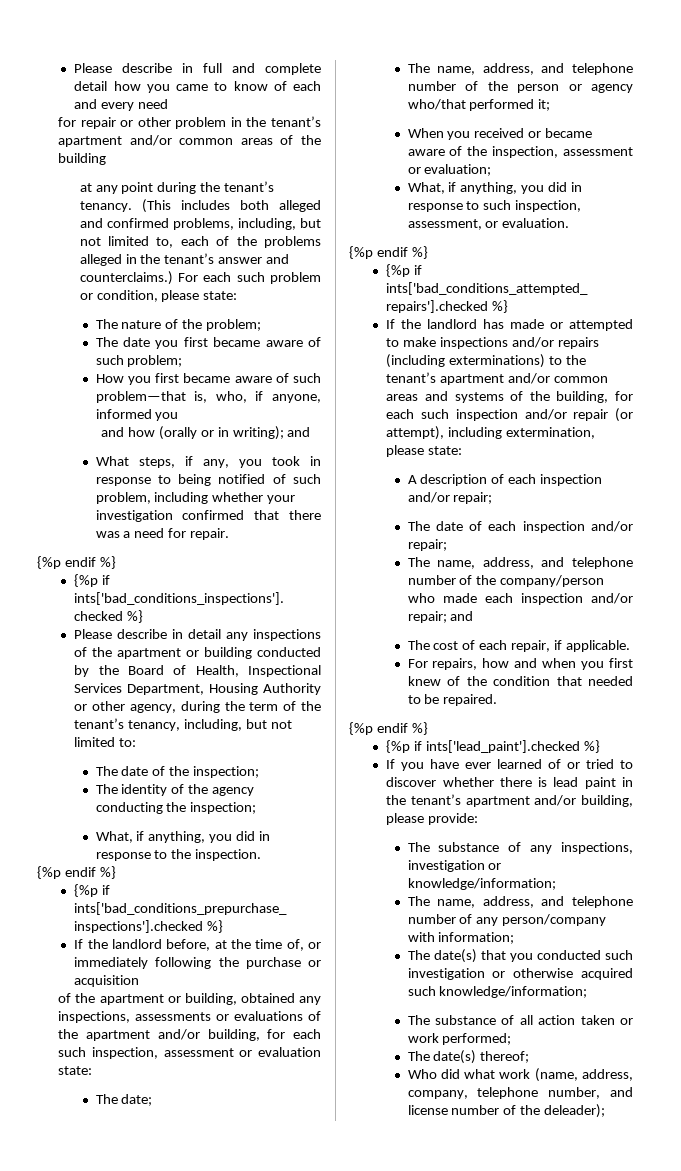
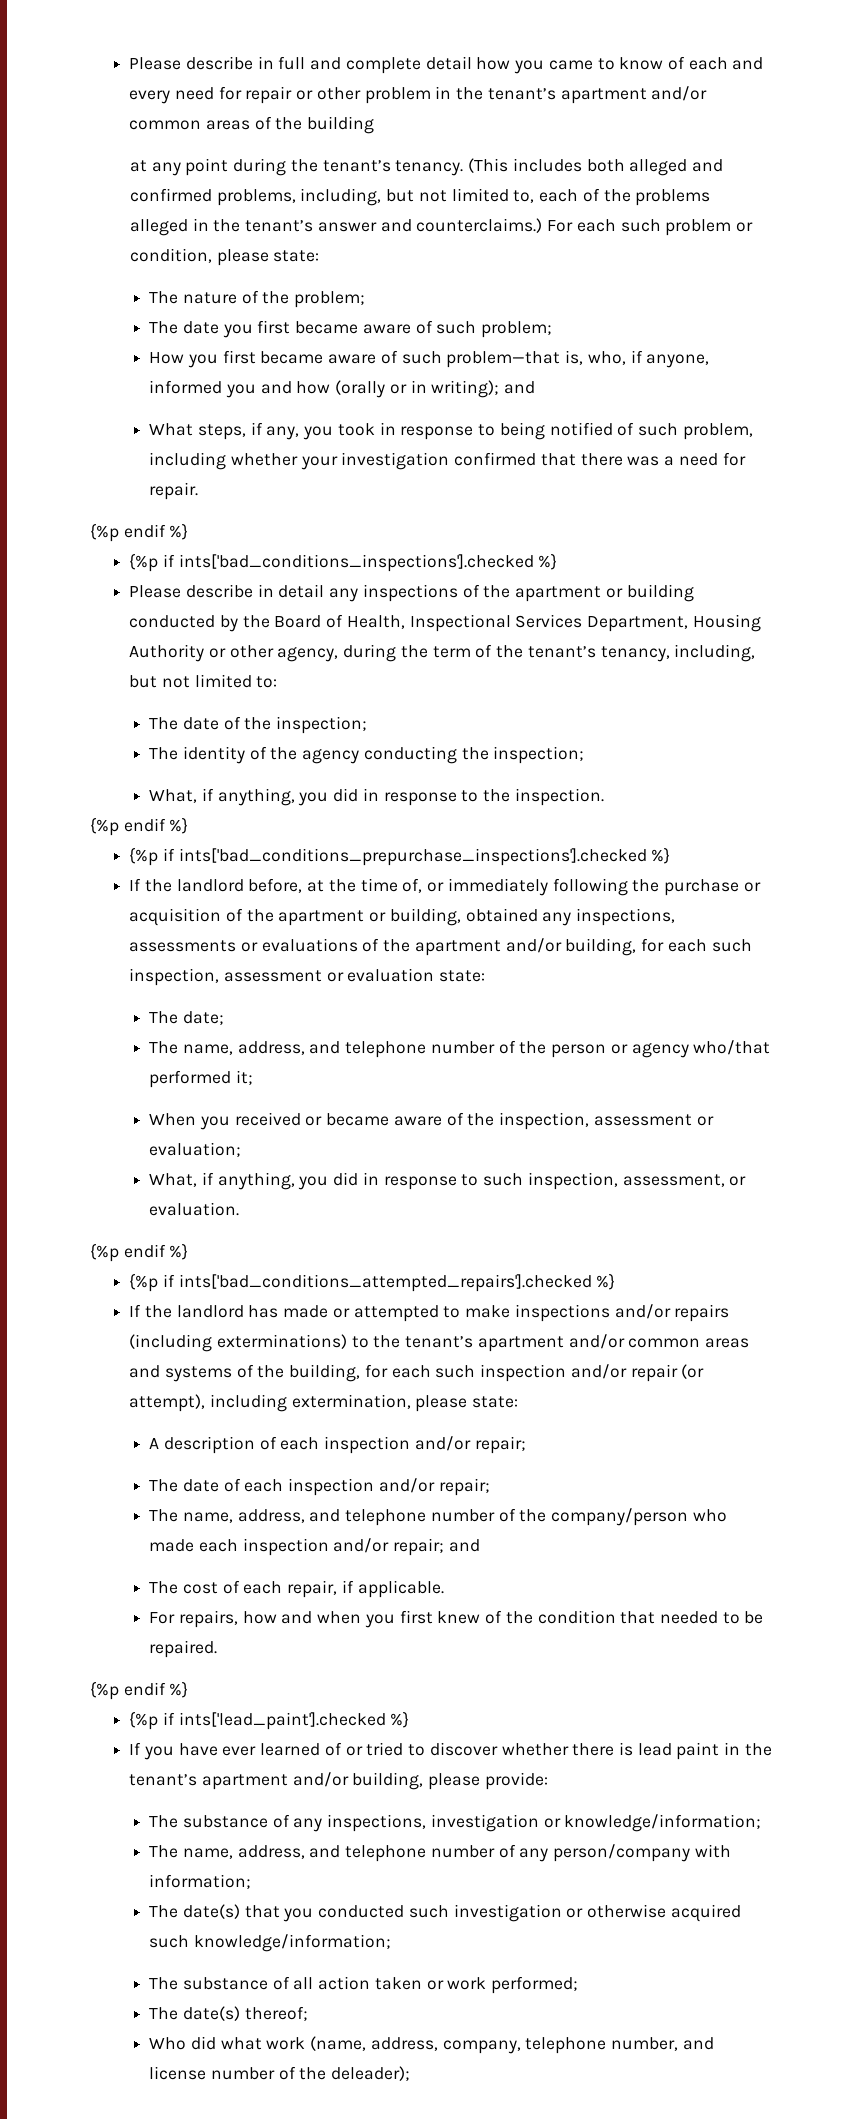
- Please describe in full and complete detail how you came to know of each and every need
- for repair or other problem in the tenant’s apartment and/or common areas of the building
+ Please describe in full and complete detail how you came to know of each and every need for repair or other problem in the tenant’s apartment and/or common areas of the building
- How you first became aware of such problem—that is, who, if anyone, informed you
- and how (orally or in writing); and
+ How you first became aware of such problem—that is, who, if anyone, informed you and how (orally or in writing); and
- If the landlord before, at the time of, or immediately following the purchase or acquisition
- of the apartment or building, obtained any inspections, assessments or evaluations of the apartment and/or building, for each such inspection, assessment or evaluation state:
+ If the landlord before, at the time of, or immediately following the purchase or acquisition of the apartment or building, obtained any inspections, assessments or evaluations of the apartment and/or building, for each such inspection, assessment or evaluation state:

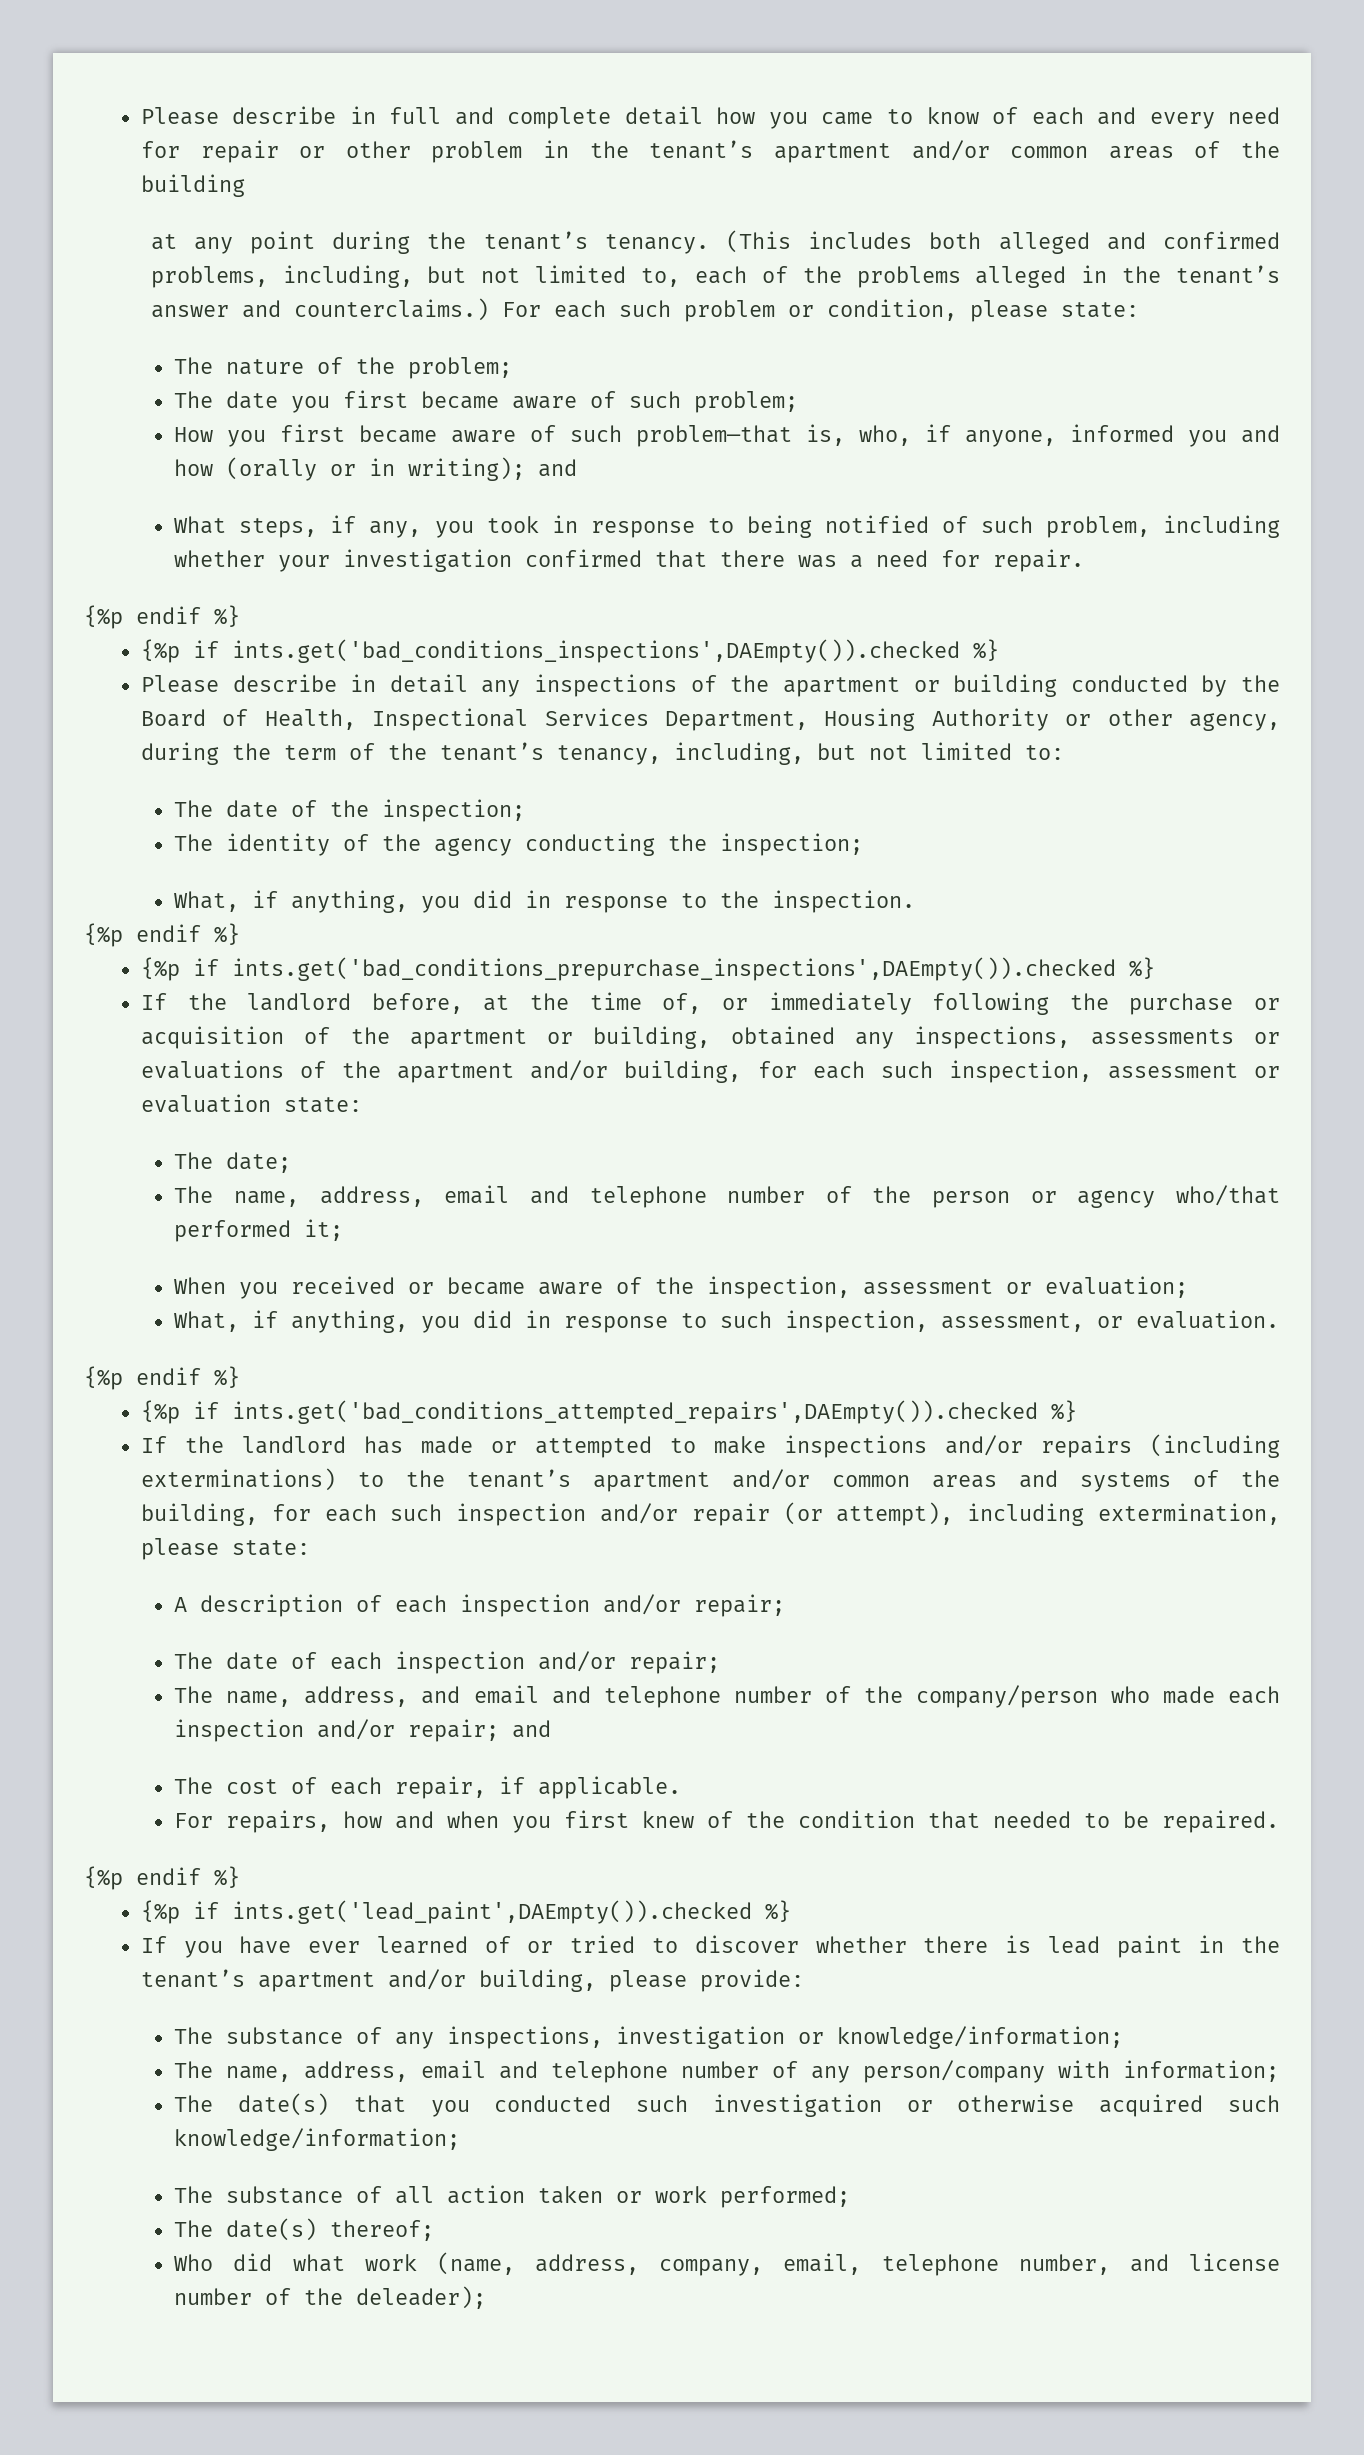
- {%p if ints['bad_conditions_inspections'].checked %}
+ {%p if ints.get('bad_conditions_inspections',DAEmpty()).checked %}
- {%p if ints['bad_conditions_prepurchase_inspections'].checked %}
+ {%p if ints.get('bad_conditions_prepurchase_inspections',DAEmpty()).checked %}
- The name, address, and telephone number of the person or agency who/that performed it;
+ The name, address, email and telephone number of the person or agency who/that performed it;
- {%p if ints['bad_conditions_attempted_repairs'].checked %}
+ {%p if ints.get('bad_conditions_attempted_repairs',DAEmpty()).checked %}
- The name, address, and telephone number of the company/person who made each inspection and/or repair; and
+ The name, address, and email and telephone number of the company/person who made each inspection and/or repair; and
- {%p if ints['lead_paint'].checked %}
+ {%p if ints.get('lead_paint',DAEmpty()).checked %}
- The name, address, and telephone number of any person/company with information;
+ The name, address, email and telephone number of any person/company with information;
- Who did what work (name, address, company, telephone number, and license number of the deleader);
+ Who did what work (name, address, company, email, telephone number, and license number of the deleader);

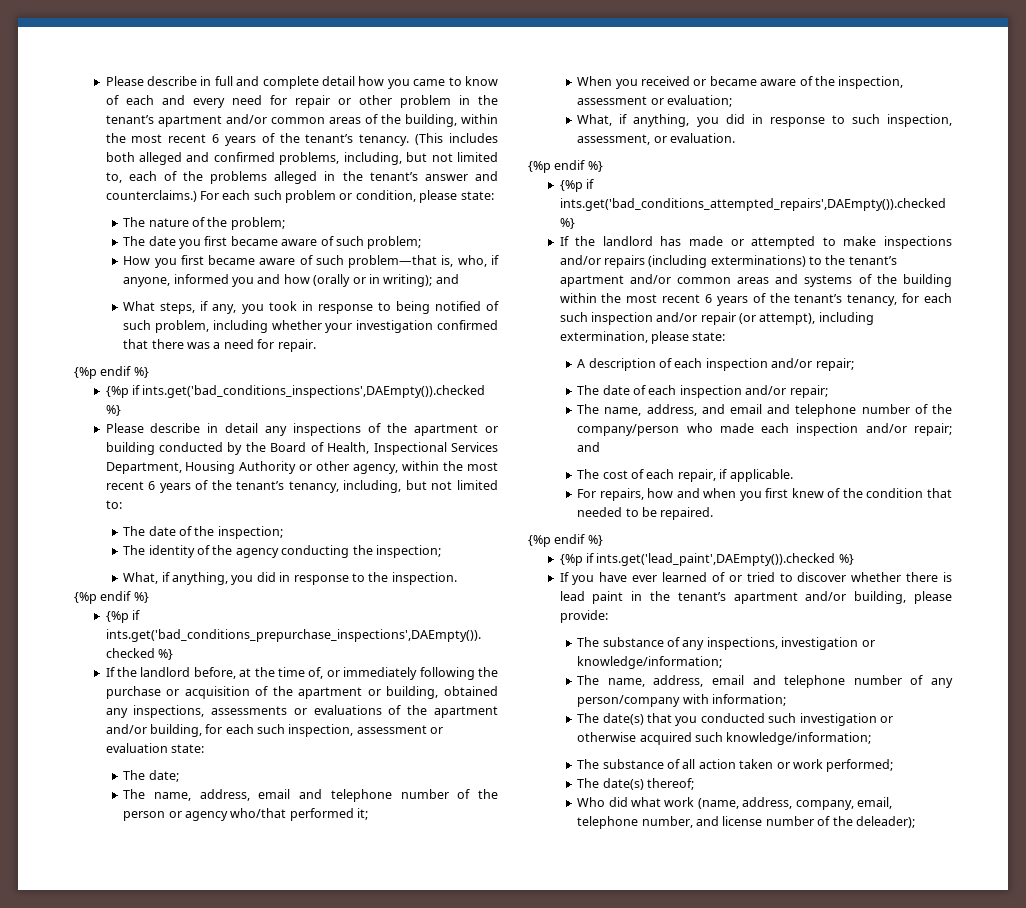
- Please describe in full and complete detail how you came to know of each and every need for repair or other problem in the tenant’s apartment and/or common areas of the building
- at any point during the tenant’s tenancy.
+ Please describe in full and complete detail how you came to know of each and every need for repair or other problem in the tenant’s apartment and/or common areas of the building, within the most recent 6 years of the tenant’s tenancy.
- Please describe in detail any inspections of the apartment or building conducted by the Board of Health, Inspectional Services Department, Housing Authority or other agency, during the term of the tenant’s tenancy, including, but not limited to:
+ Please describe in detail any inspections of the apartment or building conducted by the Board of Health, Inspectional Services Department, Housing Authority or other agency, within the most recent 6 years of the tenant’s tenancy, including, but not limited to:
- If the landlord has made or attempted to make inspections and/or repairs (including exterminations) to the tenant’s apartment and/or common areas and systems of the building, for each such inspection and/or repair (or attempt), including extermination, please state:
+ If the landlord has made or attempted to make inspections and/or repairs (including exterminations) to the tenant’s apartment and/or common areas and systems of the building within the most recent 6 years of the tenant’s tenancy, for each such inspection and/or repair (or attempt), including extermination, please state:

